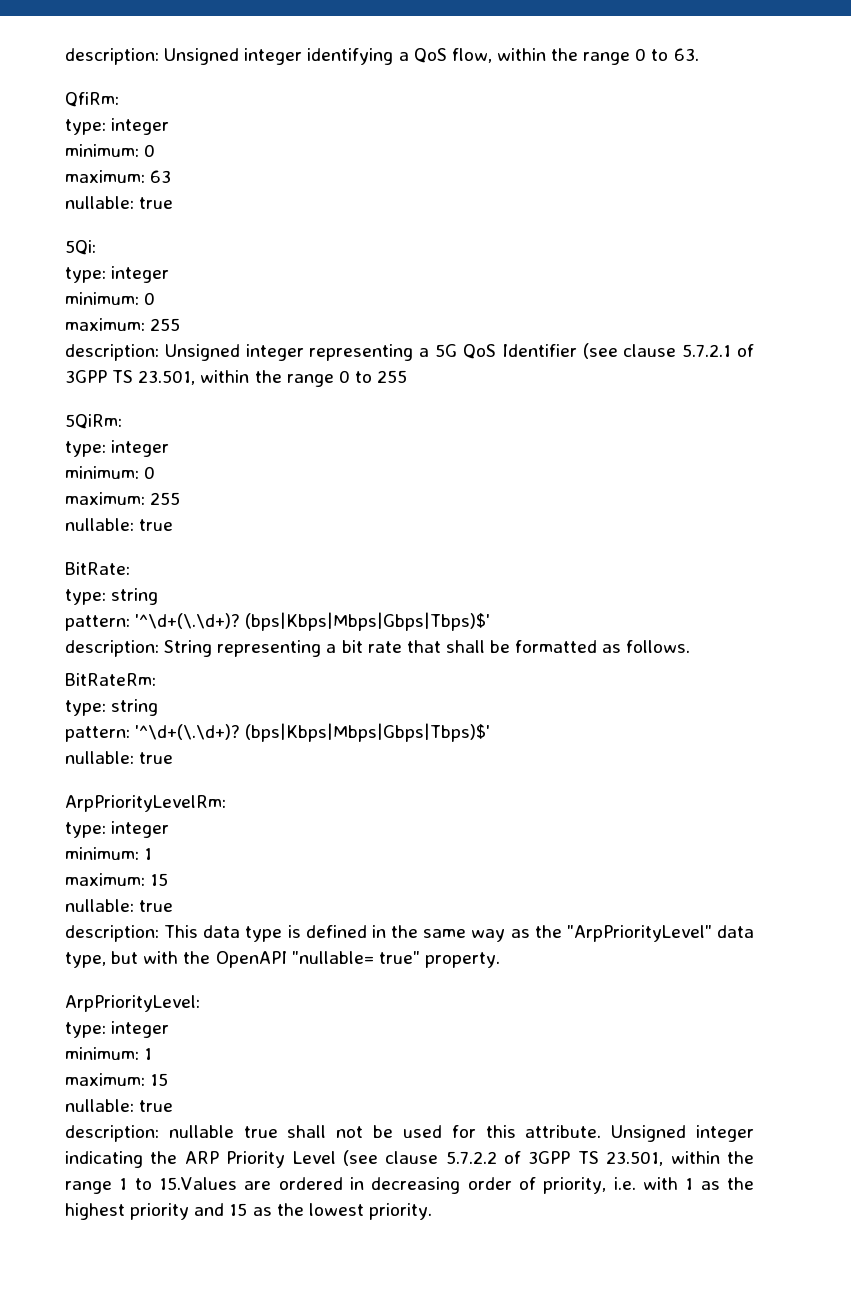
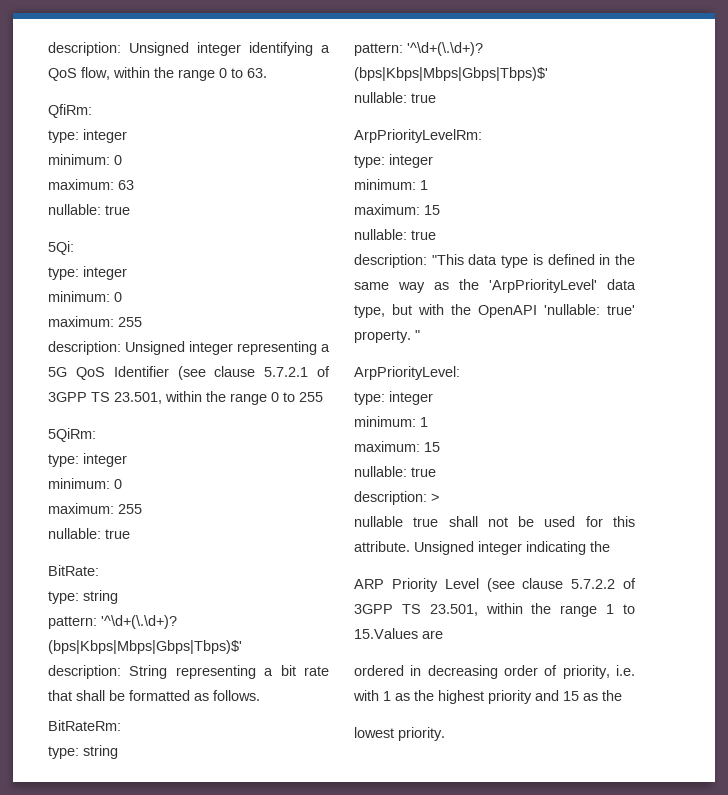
- description: This data type is defined in the same way as the "ArpPriorityLevel" data type, but with the OpenAPI "nullable= true" property.
+ description: "This data type is defined in the same way as the 'ArpPriorityLevel' data type, but with the OpenAPI 'nullable: true' property. "
- description: nullable true shall not be used for this attribute.
+ description: >
+ nullable true shall not be used for this attribute.
- Unsigned integer indicating the ARP Priority Level (see clause 5.7.2.2 of 3GPP TS 23.501, within the range 1 to 15.Values are ordered in decreasing order of priority, i.e. with 1 as the highest priority and 15 as the lowest priority.
+ Unsigned integer indicating the
+ ARP Priority Level (see clause 5.7.2.2 of 3GPP TS 23.501, within the range 1 to 15.Values are
+ ordered in decreasing order of priority, i.e. with 1 as the highest priority and 15 as the
+ lowest priority.

